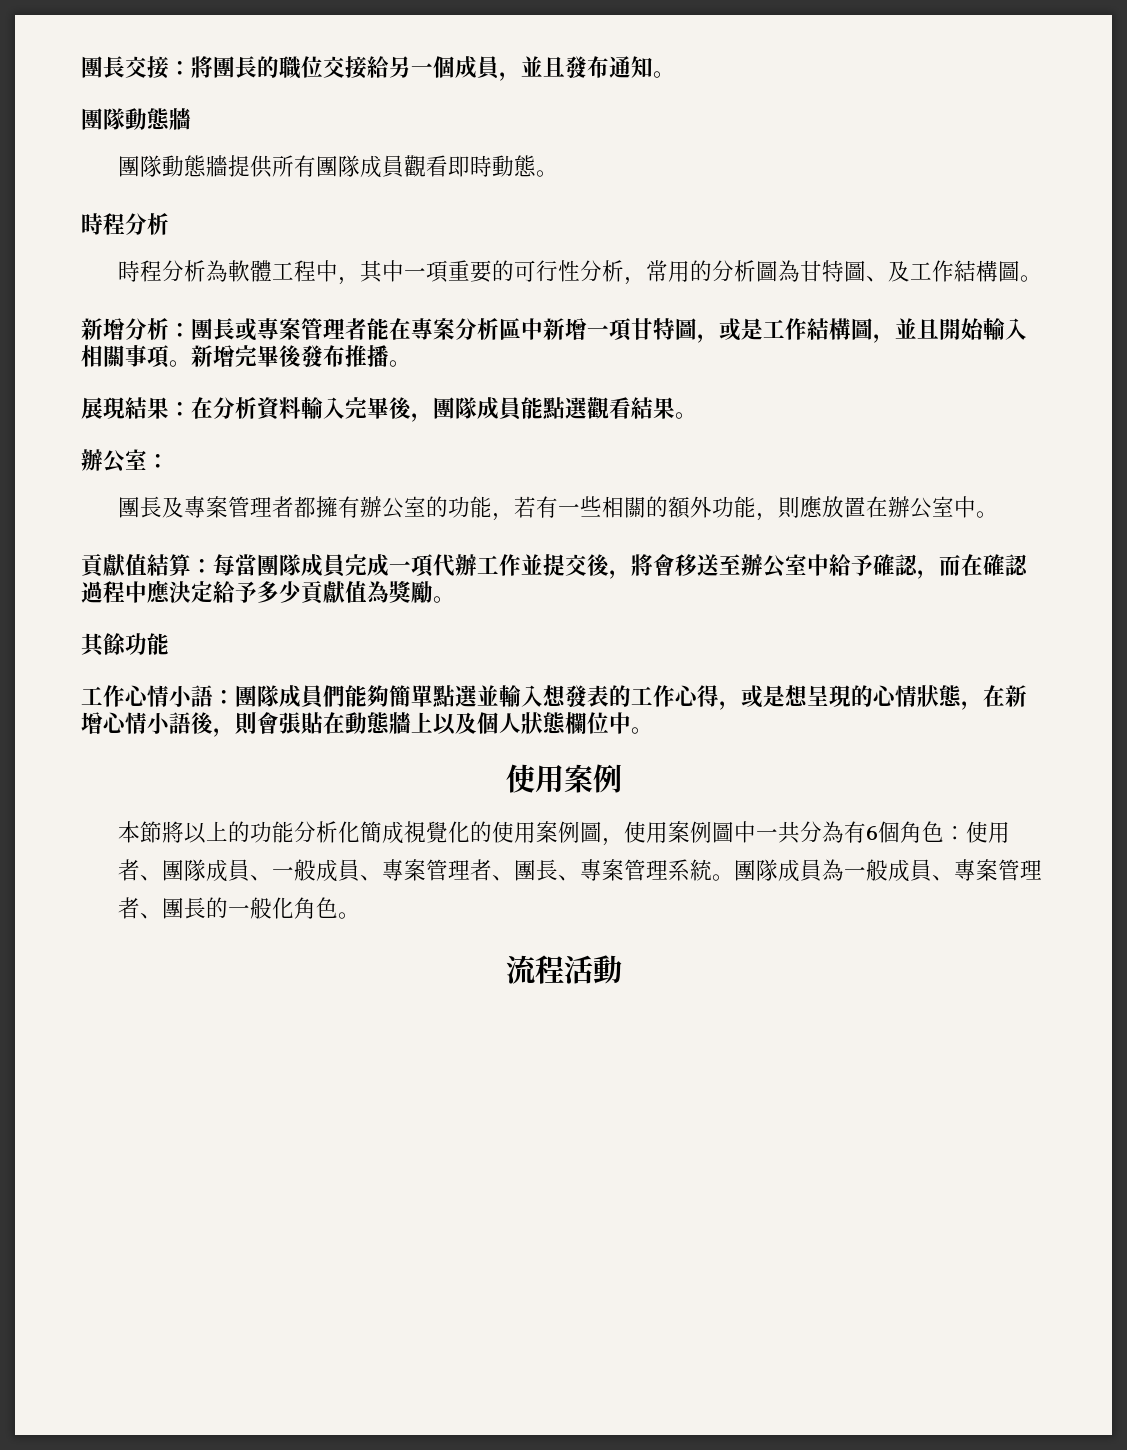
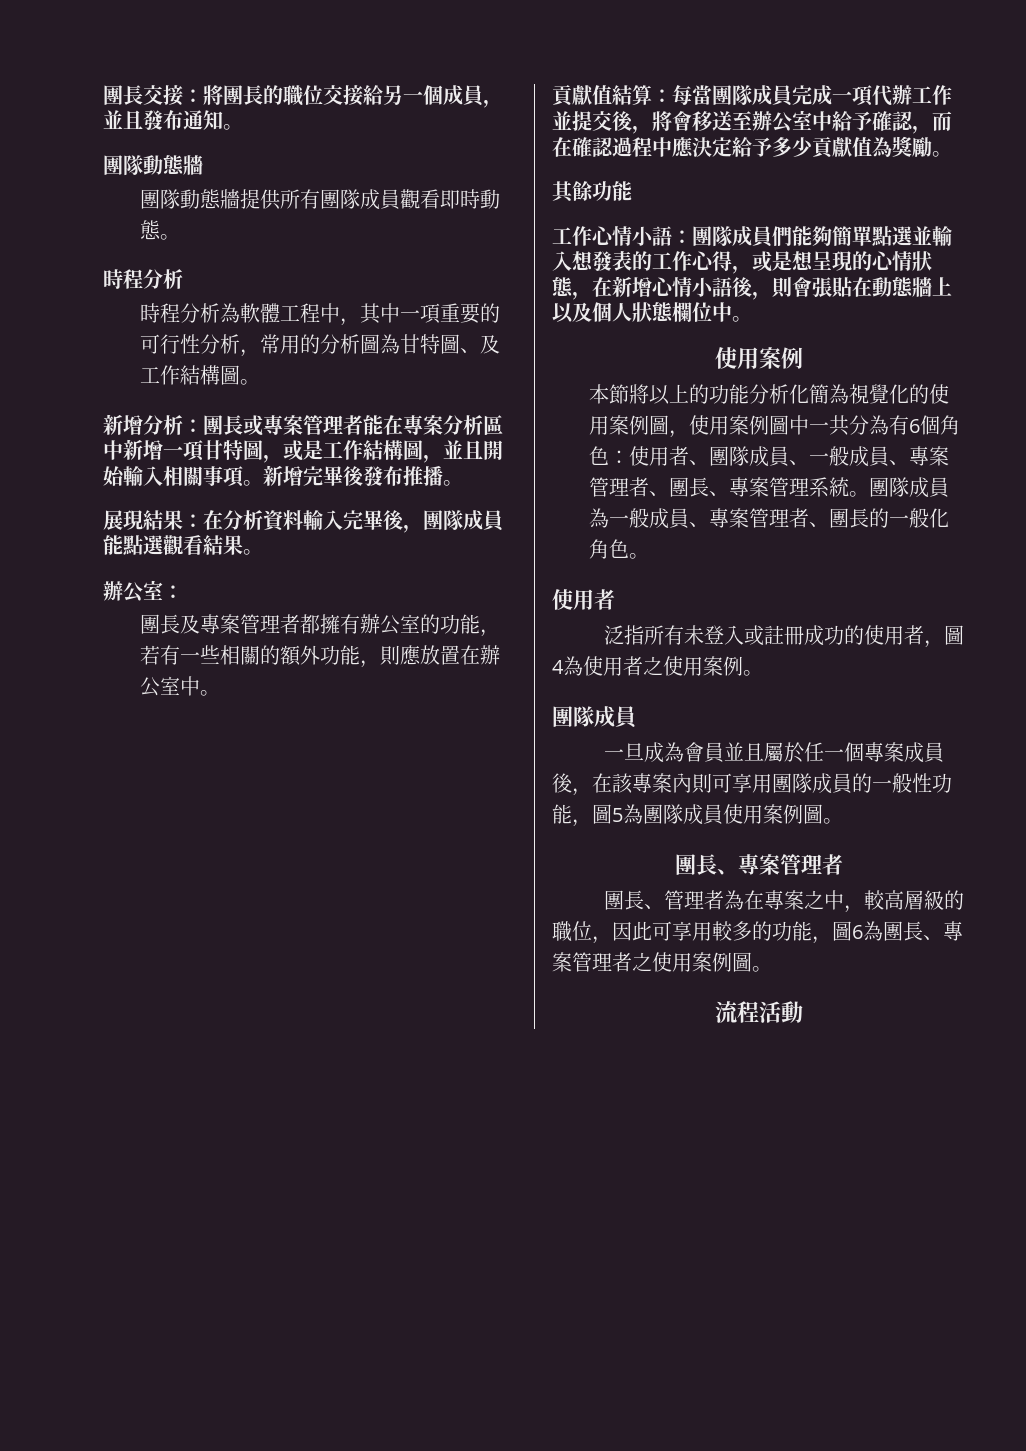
- 本節將以上的功能分析化簡成視覺化的使用案例圖，使用案例圖中一共分為有6個角色：使用者、團隊成員、一般成員、專案管理者、團長、專案管理系統。
+ 本節將以上的功能分析化簡為視覺化的使用案例圖，使用案例圖中一共分為有6個角色：使用者、團隊成員、一般成員、專案管理者、團長、專案管理系統。
  團隊成員為一般成員、專案管理者、團長的一般化角色。
+ 使用者
+ 泛指所有未登入或註冊成功的使用者，圖4為使用者之使用案例。
+ 團隊成員
+ 一旦成為會員並且屬於任一個專案成員後，在該專案內則可享用團隊成員的一般性功能，圖5為團隊成員使用案例圖。
+ 團長、專案管理者
+ 團長、管理者為在專案之中，較高層級的職位，因此可享用較多的功能，圖6為團長、專案管理者之使用案例圖。

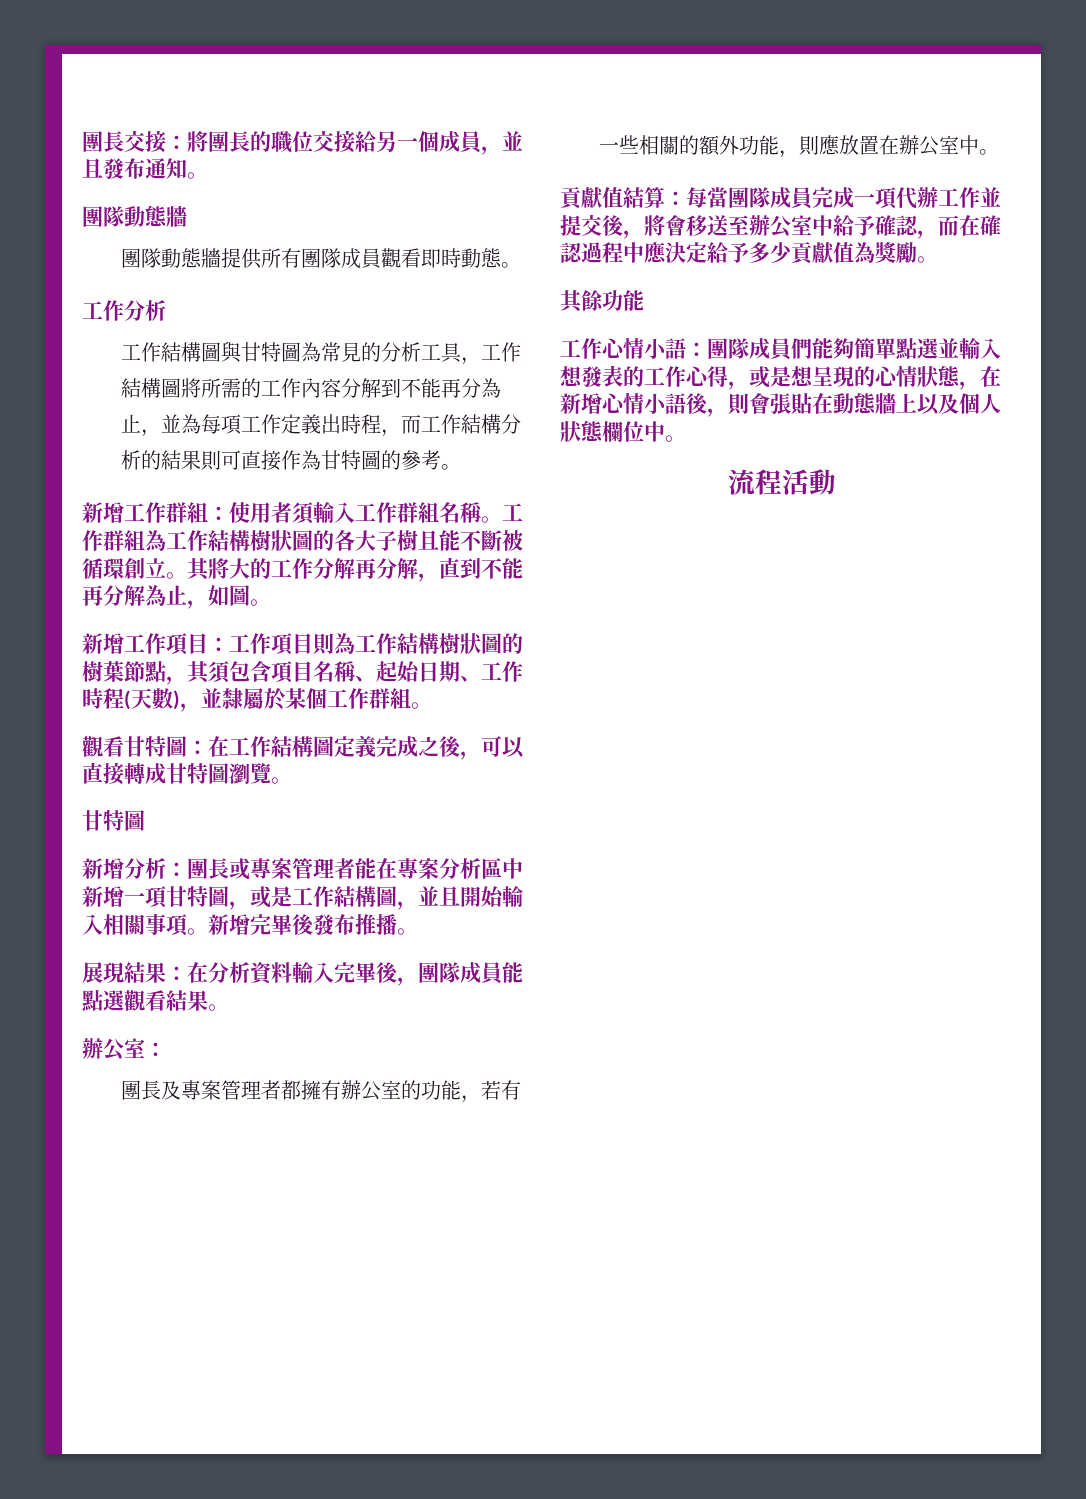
  團隊動態牆提供所有團隊成員觀看即時動態。
- 時程分析
+ 工作分析
- 時程分析為軟體工程中，其中一項重要的可行性分析，常用的分析圖為甘特圖、及工作結構圖。
+ 工作結構圖與甘特圖為常見的分析工具，工作結構圖將所需的工作內容分解到不能再分為止，並為每項工作定義出時程，而工作結構分析的結果則可直接作為甘特圖的參考。
+ 新增工作群組：使用者須輸入工作群組名稱。工作群組為工作結構樹狀圖的各大子樹且能不斷被循環創立。其將大的工作分解再分解，直到不能再分解為止，如圖。
+ 新增工作項目：工作項目則為工作結構樹狀圖的樹葉節點，其須包含項目名稱、起始日期、工作時程(天數)，並隸屬於某個工作群組。
+ 觀看甘特圖：在工作結構圖定義完成之後，可以直接轉成甘特圖瀏覽。
+ 甘特圖
  工作心情小語：團隊成員們能夠簡單點選並輸入想發表的工作心得，或是想呈現的心情狀態，在新增心情小語後，則會張貼在動態牆上以及個人狀態欄位中。
- 使用案例
- 本節將以上的功能分析化簡為視覺化的使用案例圖，使用案例圖中一共分為有6個角色：使用者、團隊成員、一般成員、專案管理者、團長、專案管理系統。團隊成員為一般成員、專案管理者、團長的一般化角色。
- 使用者
- 泛指所有未登入或註冊成功的使用者，圖4為使用者之使用案例。
- 團隊成員
- 一旦成為會員並且屬於任一個專案成員後，在該專案內則可享用團隊成員的一般性功能，圖5為團隊成員使用案例圖。
- 團長、專案管理者
- 團長、管理者為在專案之中，較高層級的職位，因此可享用較多的功能，圖6為團長、專案管理者之使用案例圖。

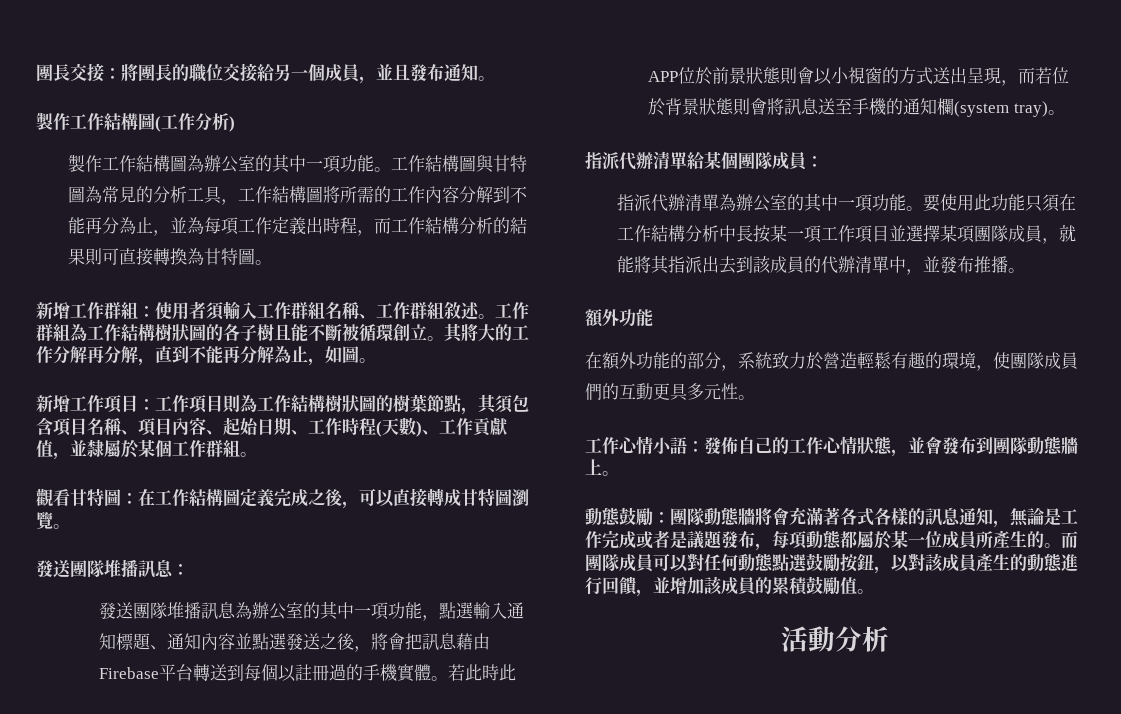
  團長交接：將團長的職位交接給另一個成員，並且發布通知。
- 團隊動態牆
- 團隊動態牆提供所有團隊成員觀看即時動態。
- 工作分析
- 工作結構圖與甘特圖為常見的分析工具，工作結構圖將所需的工作內容分解到不能再分為止，並為每項工作定義出時程，而工作結構分析的結果則可直接作為甘特圖的參考。
+ 製作工作結構圖(工作分析)
+ 製作工作結構圖為辦公室的其中一項功能。工作結構圖與甘特圖為常見的分析工具，工作結構圖將所需的工作內容分解到不能再分為止，並為每項工作定義出時程，而工作結構分析的結果則可直接轉換為甘特圖。
- 新增工作群組：使用者須輸入工作群組名稱。
+ 新增工作群組：使用者須輸入工作群組名稱、工作群組敘述。
- 工作群組為工作結構樹狀圖的各大子樹且能不斷被循環創立。
+ 工作群組為工作結構樹狀圖的各子樹且能不斷被循環創立。
- 新增工作項目：工作項目則為工作結構樹狀圖的樹葉節點，其須包含項目名稱、起始日期、工作時程(天數)，並隸屬於某個工作群組。
+ 新增工作項目：工作項目則為工作結構樹狀圖的樹葉節點，其須包含項目名稱、項目內容、起始日期、工作時程(天數)、工作貢獻值，並隸屬於某個工作群組。
  觀看甘特圖：在工作結構圖定義完成之後，可以直接轉成甘特圖瀏覽。
- 甘特圖
- 新增分析：團長或專案管理者能在專案分析區中新增一項甘特圖，或是工作結構圖，並且開始輸入相關事項。新增完畢後發布推播。
- 展現結果：在分析資料輸入完畢後，團隊成員能點選觀看結果。
- 辦公室：
- 團長及專案管理者都擁有辦公室的功能，若有一些相關的額外功能，則應放置在辦公室中。
- 貢獻值結算：每當團隊成員完成一項代辦工作並提交後，將會移送至辦公室中給予確認，而在確認過程中應決定給予多少貢獻值為獎勵。
- 其餘功能
- 工作心情小語：團隊成員們能夠簡單點選並輸入想發表的工作心得，或是想呈現的心情狀態，在新增心情小語後，則會張貼在動態牆上以及個人狀態欄位中。
- 流程活動
+ 發送團隊堆播訊息：
+ 發送團隊堆播訊息為辦公室的其中一項功能，點選輸入通知標題、通知內容並點選發送之後，將會把訊息藉由Firebase平台轉送到每個以註冊過的手機實體。若此時此APP位於前景狀態則會以小視窗的方式送出呈現，而若位於背景狀態則會將訊息送至手機的通知欄(system tray)。
+ 指派代辦清單給某個團隊成員：
+ 指派代辦清單為辦公室的其中一項功能。要使用此功能只須在工作結構分析中長按某一項工作項目並選擇某項團隊成員，就能將其指派出去到該成員的代辦清單中，並發布推播。
+ 額外功能
+ 在額外功能的部分，系統致力於營造輕鬆有趣的環境，使團隊成員們的互動更具多元性。
+ 工作心情小語：發佈自己的工作心情狀態，並會發布到團隊動態牆上。
+ 動態鼓勵：團隊動態牆將會充滿著各式各樣的訊息通知，無論是工作完成或者是議題發布，每項動態都屬於某一位成員所產生的。而團隊成員可以對任何動態點選鼓勵按鈕，以對該成員產生的動態進行回饋，並增加該成員的累積鼓勵值。
+ 活動分析

